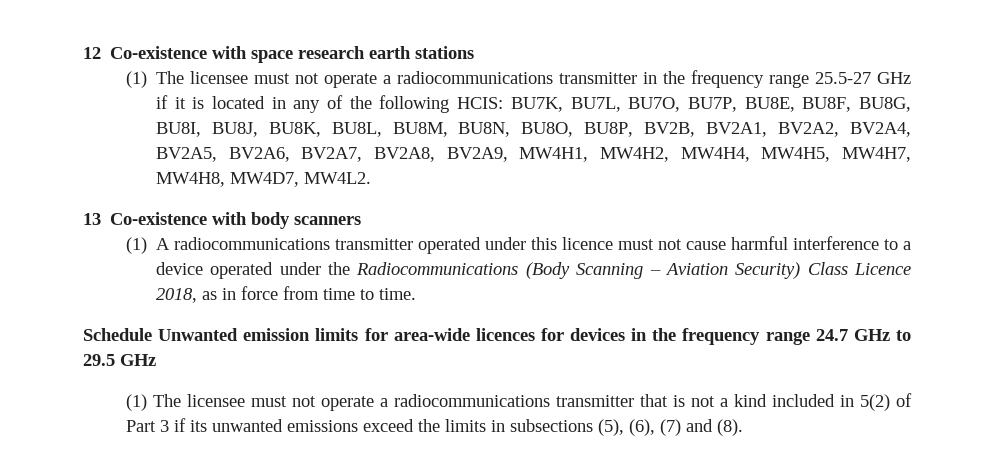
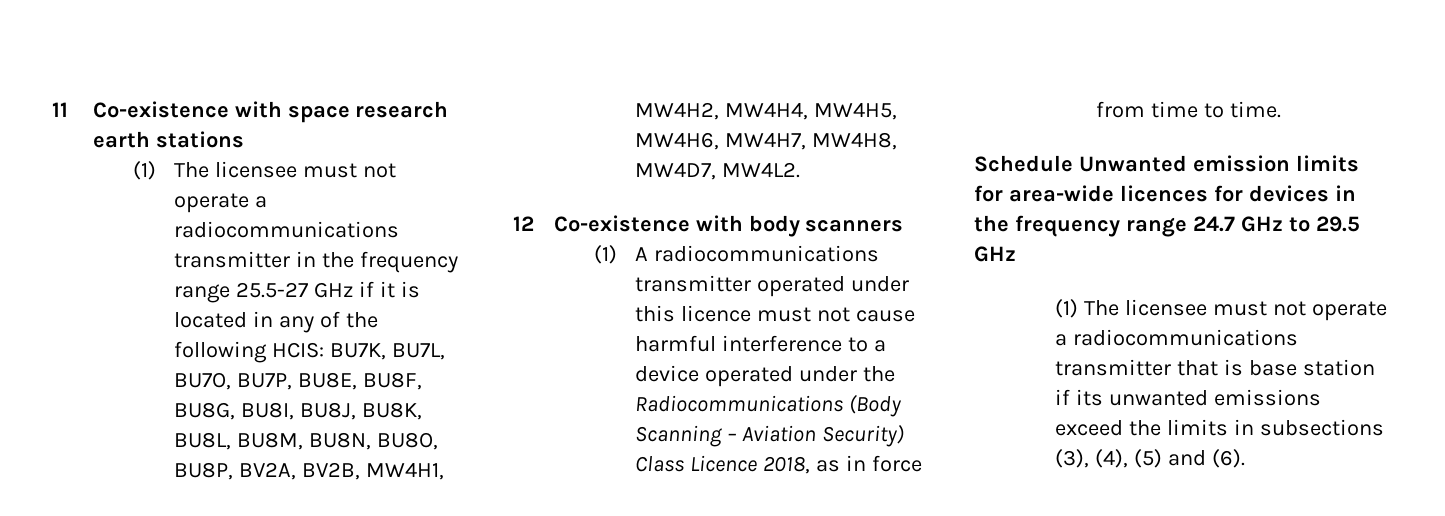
- 12 Co-existence with space research earth stations
+ 11 Co-existence with space research earth stations
- (1) The licensee must not operate a radiocommunications transmitter in the frequency range 25.5-27 GHz if it is located in any of the following HCIS: BU7K, BU7L, BU7O, BU7P, BU8E, BU8F, BU8G, BU8I, BU8J, BU8K, BU8L, BU8M, BU8N, BU8O, BU8P, BV2B, BV2A1, BV2A2, BV2A4, BV2A5, BV2A6, BV2A7, BV2A8, BV2A9, MW4H1, MW4H2, MW4H4, MW4H5, MW4H7, MW4H8, MW4D7, MW4L2.
+ (1) The licensee must not operate a radiocommunications transmitter in the frequency range 25.5-27 GHz if it is located in any of the following HCIS: BU7K, BU7L, BU7O, BU7P, BU8E, BU8F, BU8G, BU8I, BU8J, BU8K, BU8L, BU8M, BU8N, BU8O, BU8P, BV2A, BV2B, MW4H1, MW4H2, MW4H4, MW4H5, MW4H6, MW4H7, MW4H8, MW4D7, MW4L2.
- 13 Co-existence with body scanners
+ 12 Co-existence with body scanners
- (1) The licensee must not operate a radiocommunications transmitter that is not a kind included in 5(2) of Part 3 if its unwanted emissions exceed the limits in subsections (5), (6), (7) and (8).
+ (1) The licensee must not operate a radiocommunications transmitter that is base station if its unwanted emissions exceed the limits in subsections (3), (4), (5) and (6).

